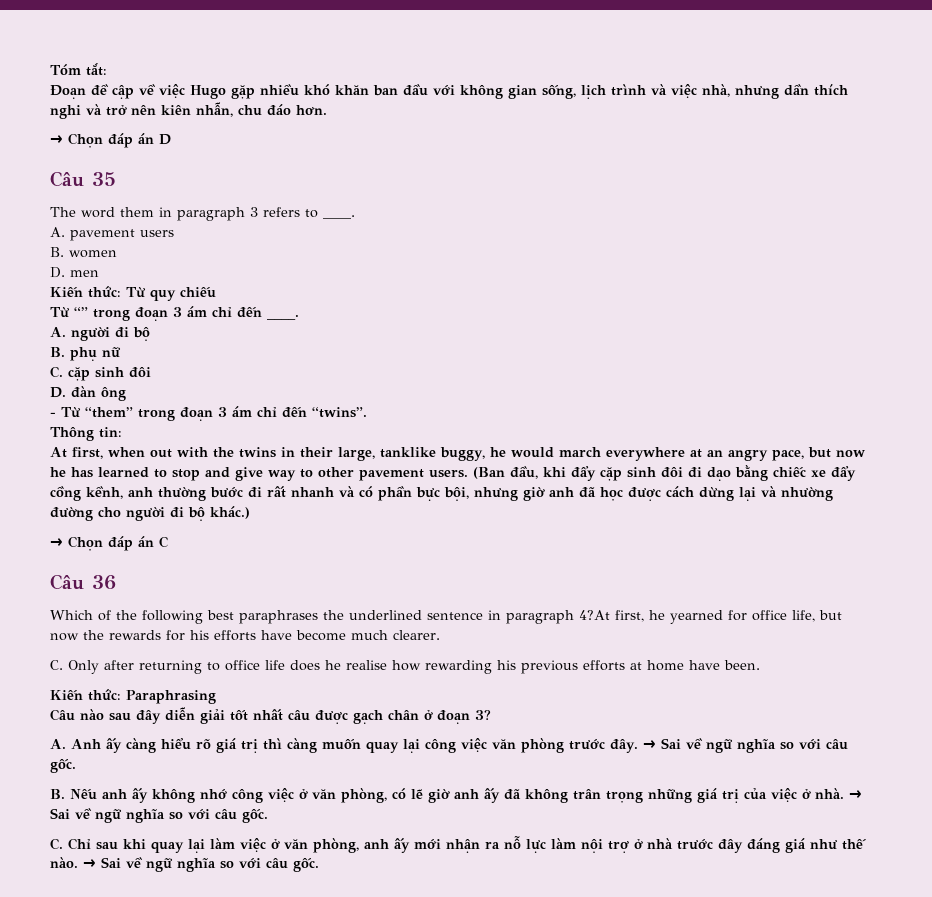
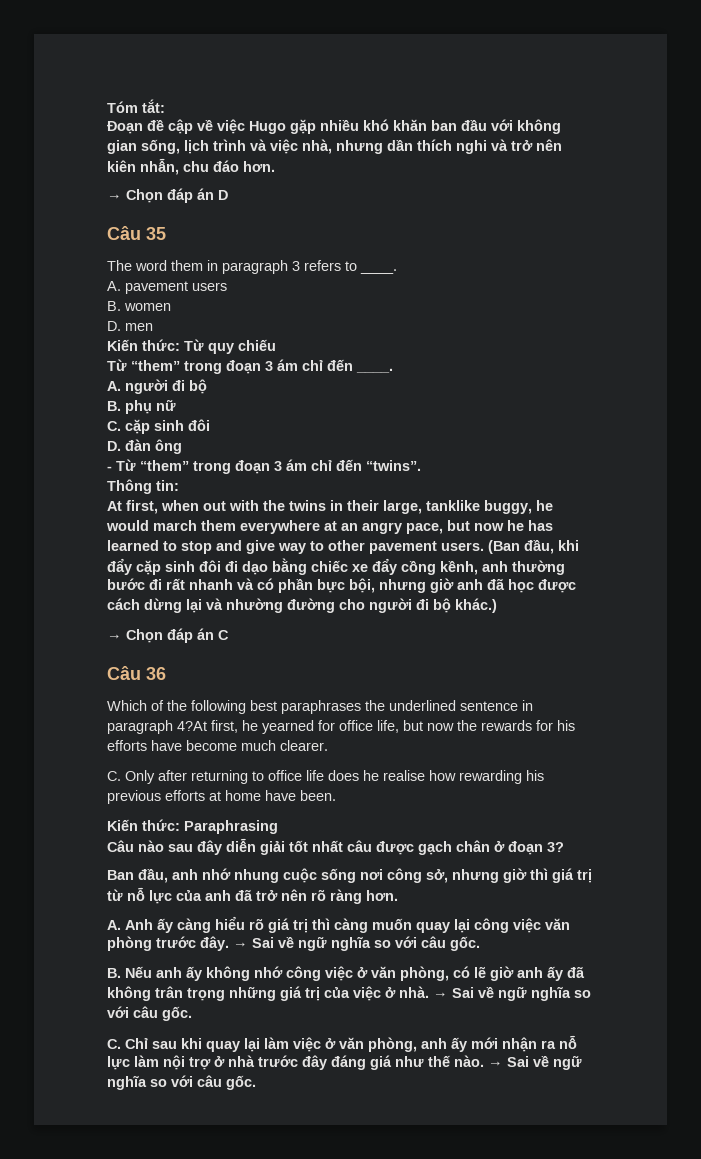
- Từ “” trong đoạn 3 ám chỉ đến ____.
+ Từ “them” trong đoạn 3 ám chỉ đến ____.
- At first, when out with the twins in their large, tanklike buggy, he would march everywhere at an angry pace, but now he has learned to stop and give way to other pavement users.
+ At first, when out with the twins in their large, tanklike buggy, he would march them everywhere at an angry pace, but now he has learned to stop and give way to other pavement users.
+ Ban đầu, anh nhớ nhung cuộc sống nơi công sở, nhưng giờ thì giá trị từ nỗ lực của anh đã trở nên rõ ràng hơn.

